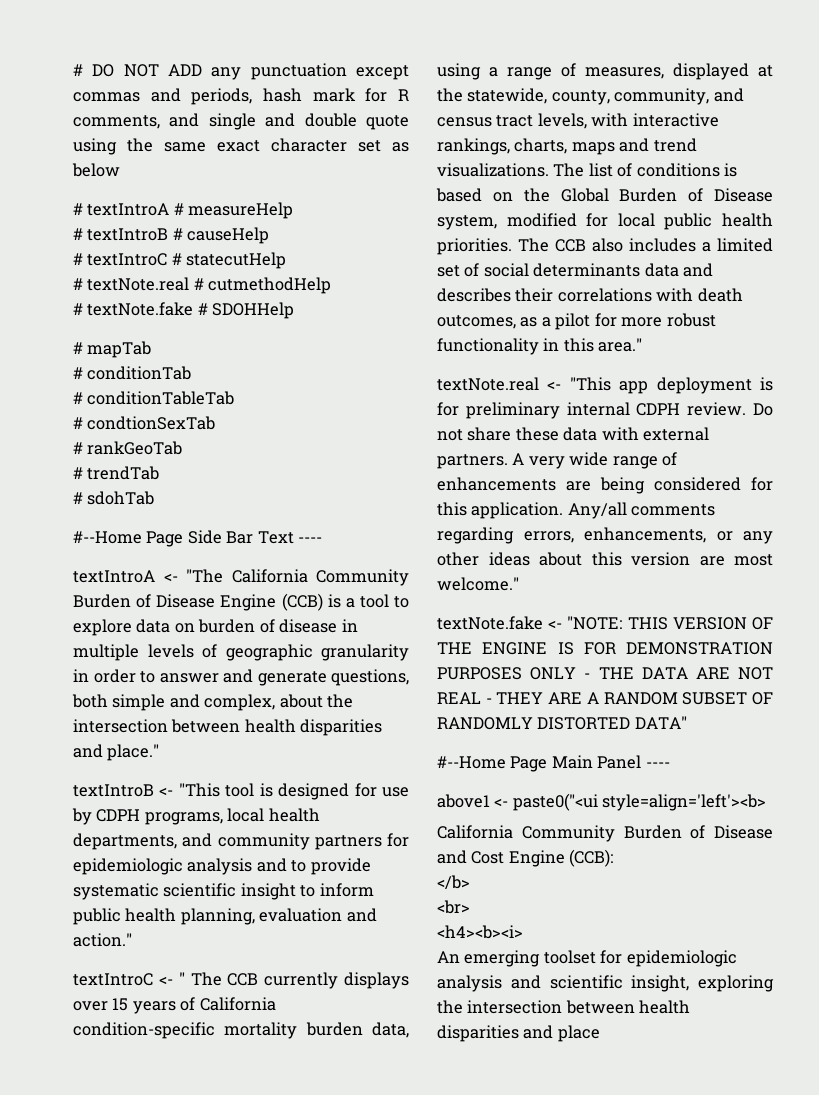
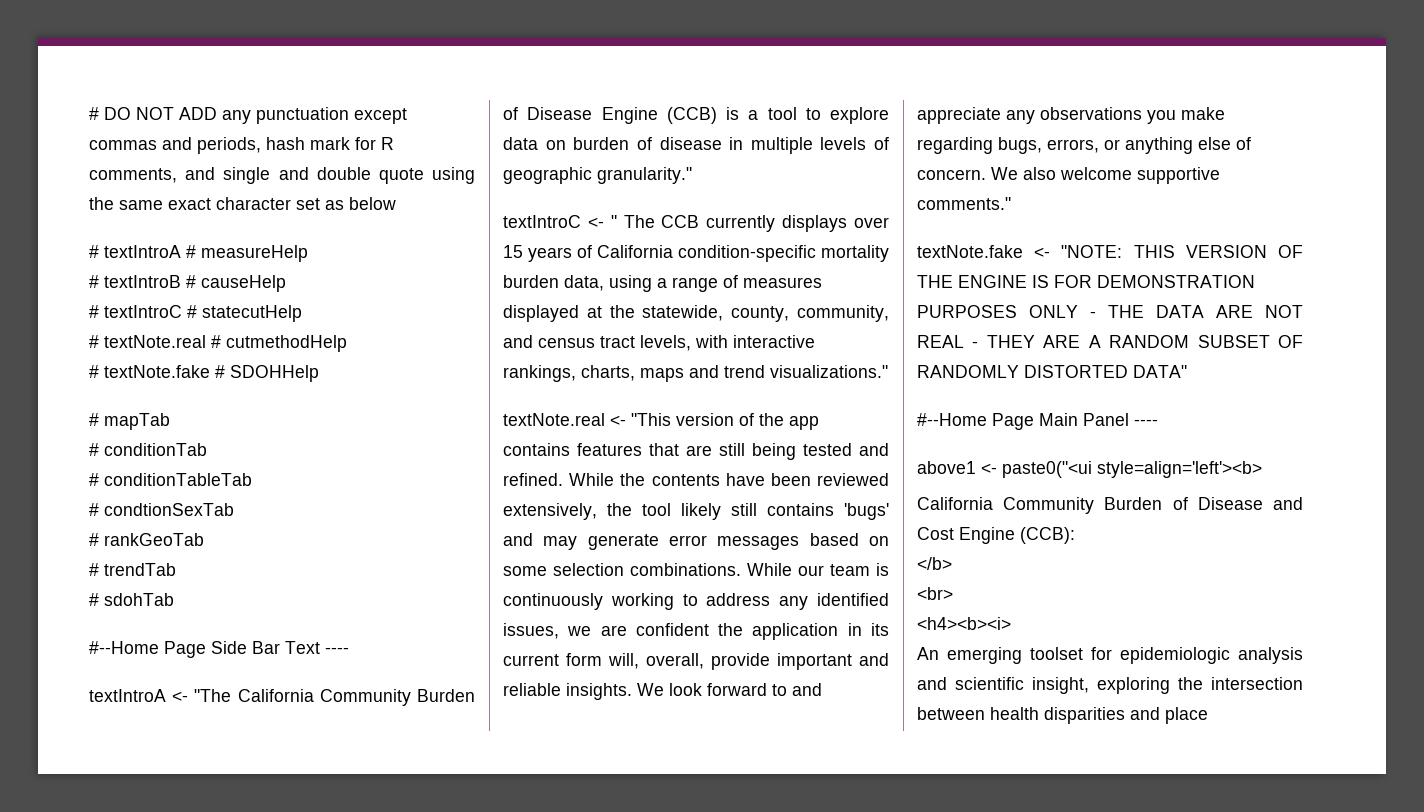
- textIntroA <- "The California Community Burden of Disease Engine (CCB) is a tool to explore data on burden of disease in multiple levels of geographic granularity in order to answer and generate questions, both simple and complex, about the intersection between health disparities and place."
- textIntroB <- "This tool is designed for use by CDPH programs, local health departments, and community partners for epidemiologic analysis and to provide systematic scientific insight to inform public health planning, evaluation and action."
+ textIntroA <- "The California Community Burden of Disease Engine (CCB) is a tool to explore data on burden of disease in multiple levels of geographic granularity."
- textIntroC <- " The CCB currently displays over 15 years of California condition-specific mortality burden data, using a range of measures, displayed at the statewide, county, community, and census tract levels, with interactive rankings, charts, maps and trend visualizations. The list of conditions is based on the Global Burden of Disease system, modified for local public health priorities. The CCB also includes a limited set of social determinants data and describes their correlations with death outcomes, as a pilot for more robust functionality in this area."
- textNote.real <- "This app deployment is for preliminary internal CDPH review. Do not share these data with external partners. A very wide range of enhancements are being considered for this application. Any/all comments regarding errors, enhancements, or any other ideas about this version are most welcome."
+ textIntroC <- " The CCB currently displays over 15 years of California condition-specific mortality burden data, using a range of measures displayed at the statewide, county, community, and census tract levels, with interactive rankings, charts, maps and trend visualizations."
+ textNote.real <- "This version of the app contains features that are still being tested and refined. While the contents have been reviewed extensively, the tool likely still contains 'bugs' and may generate error messages based on some selection combinations. While our team is continuously working to address any identified issues, we are confident the application in its current form will, overall, provide important and reliable insights. We look forward to and appreciate any observations you make regarding bugs, errors, or anything else of concern. We also welcome supportive comments."

